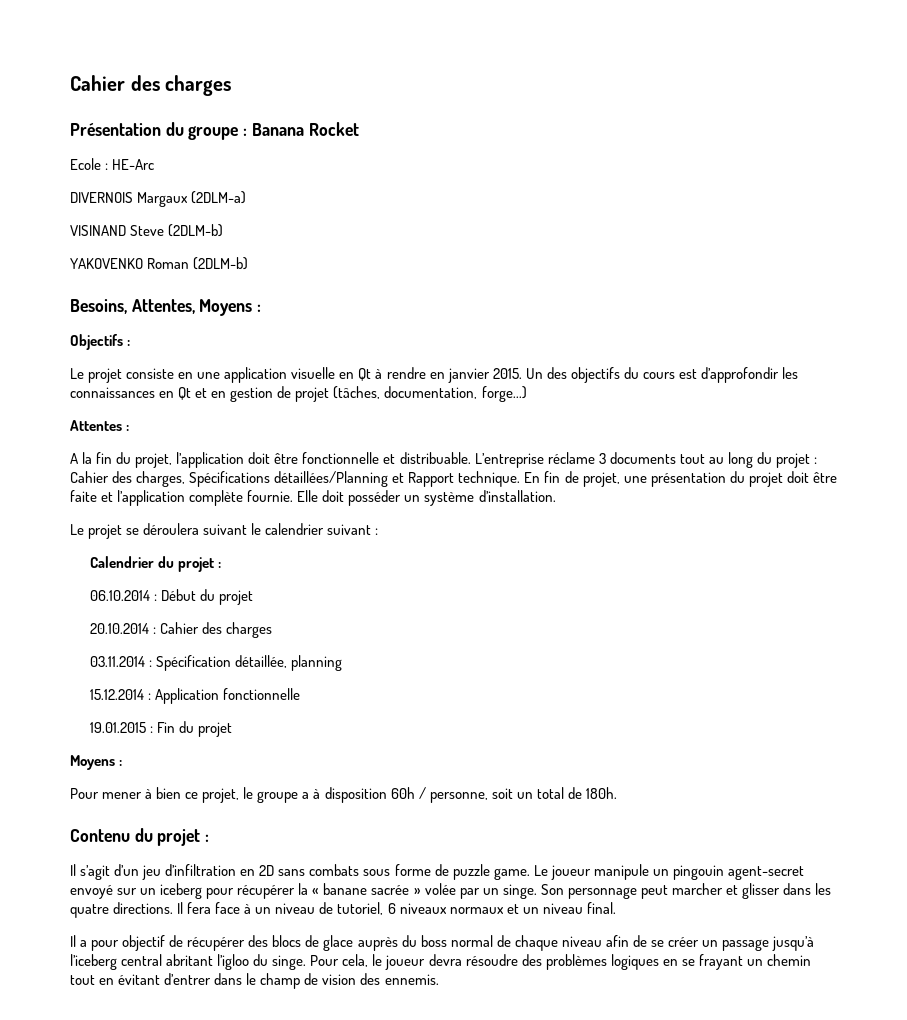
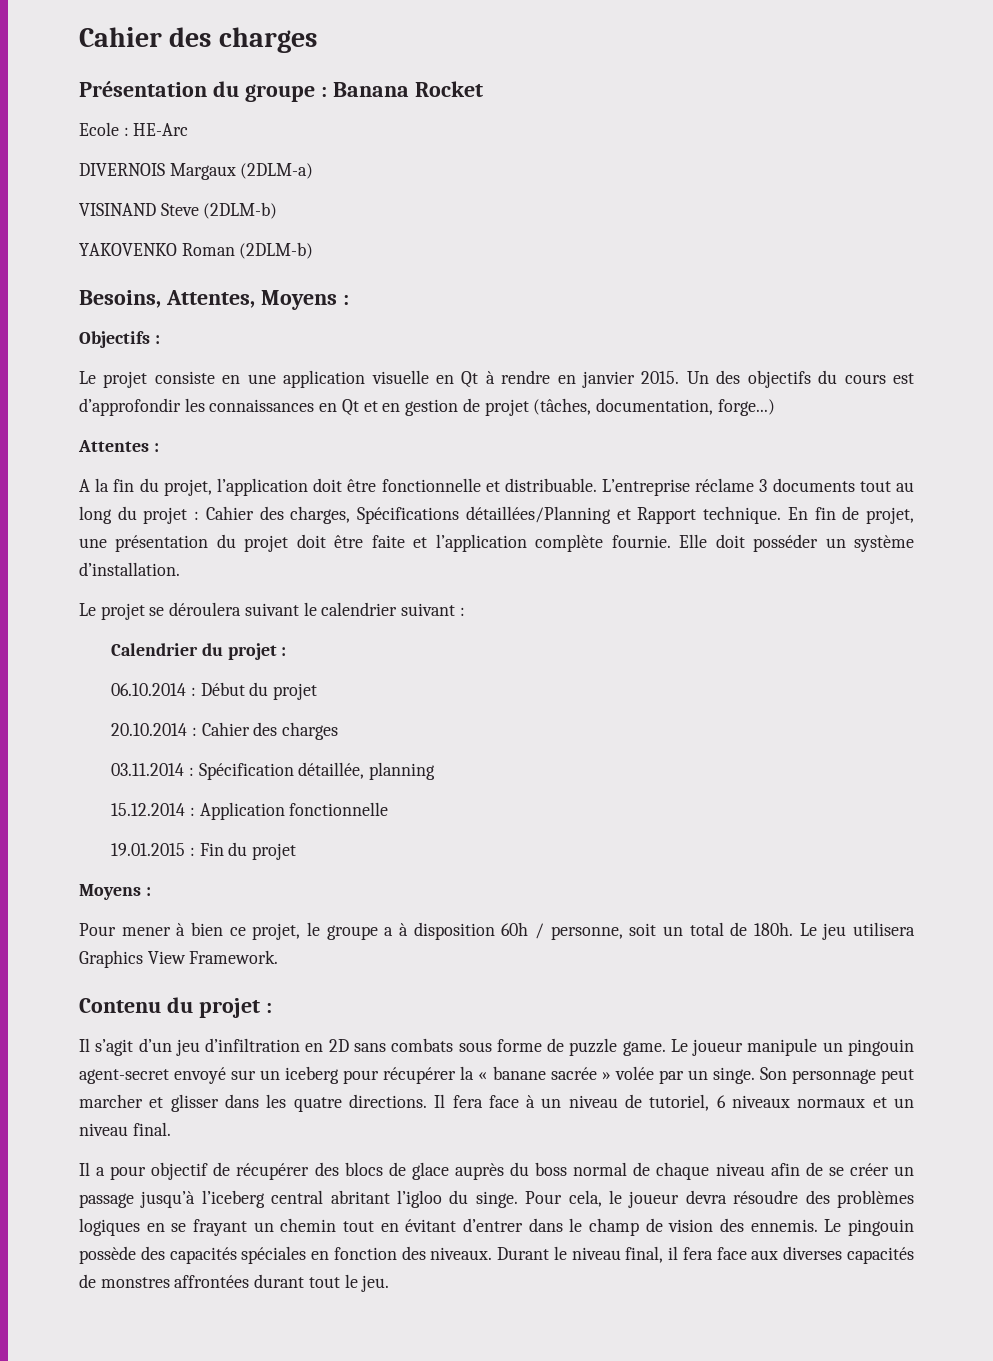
+ Le jeu utilisera Graphics View Framework.
+ Le pingouin possède des capacités spéciales en fonction des niveaux. Durant le niveau final, il fera face aux diverses capacités de monstres affrontées durant tout le jeu.

